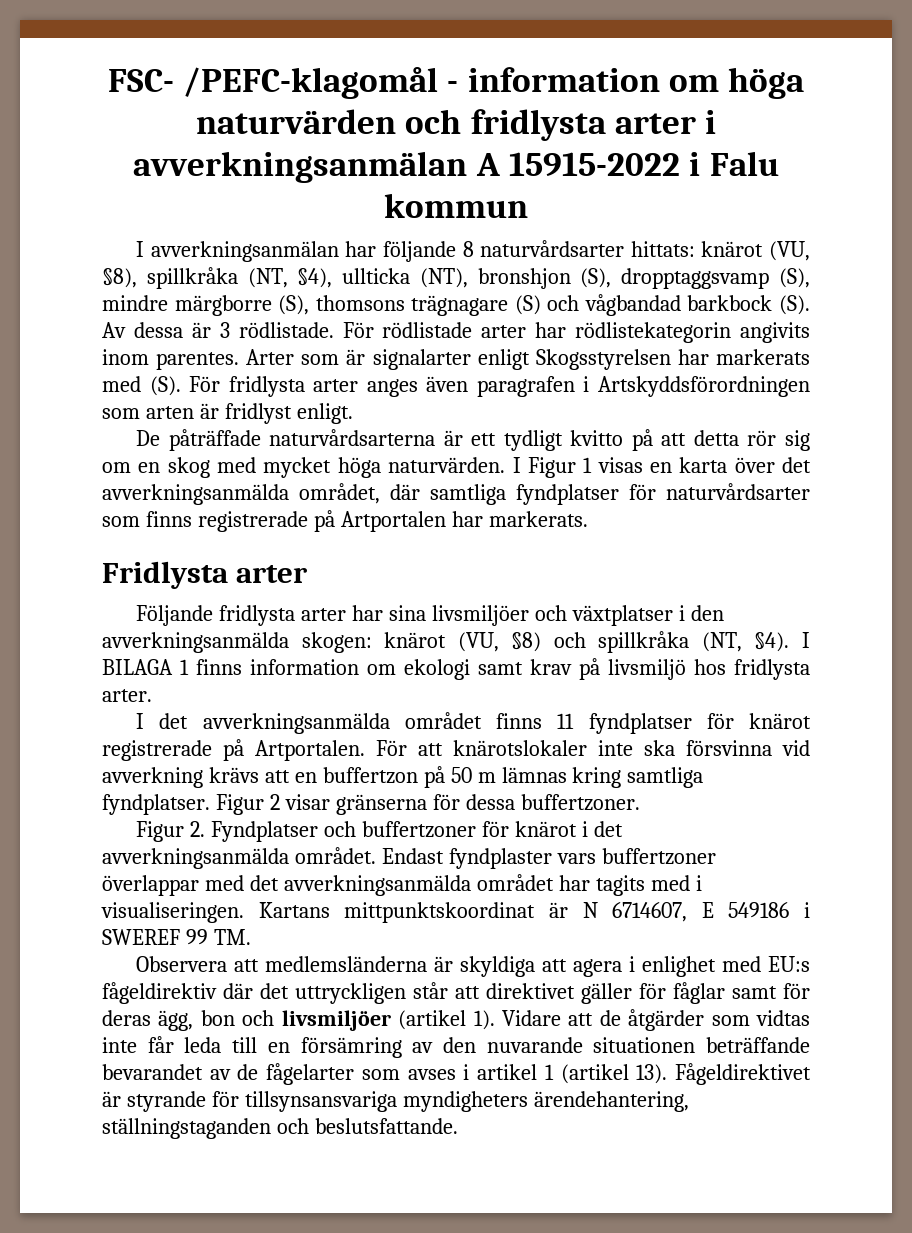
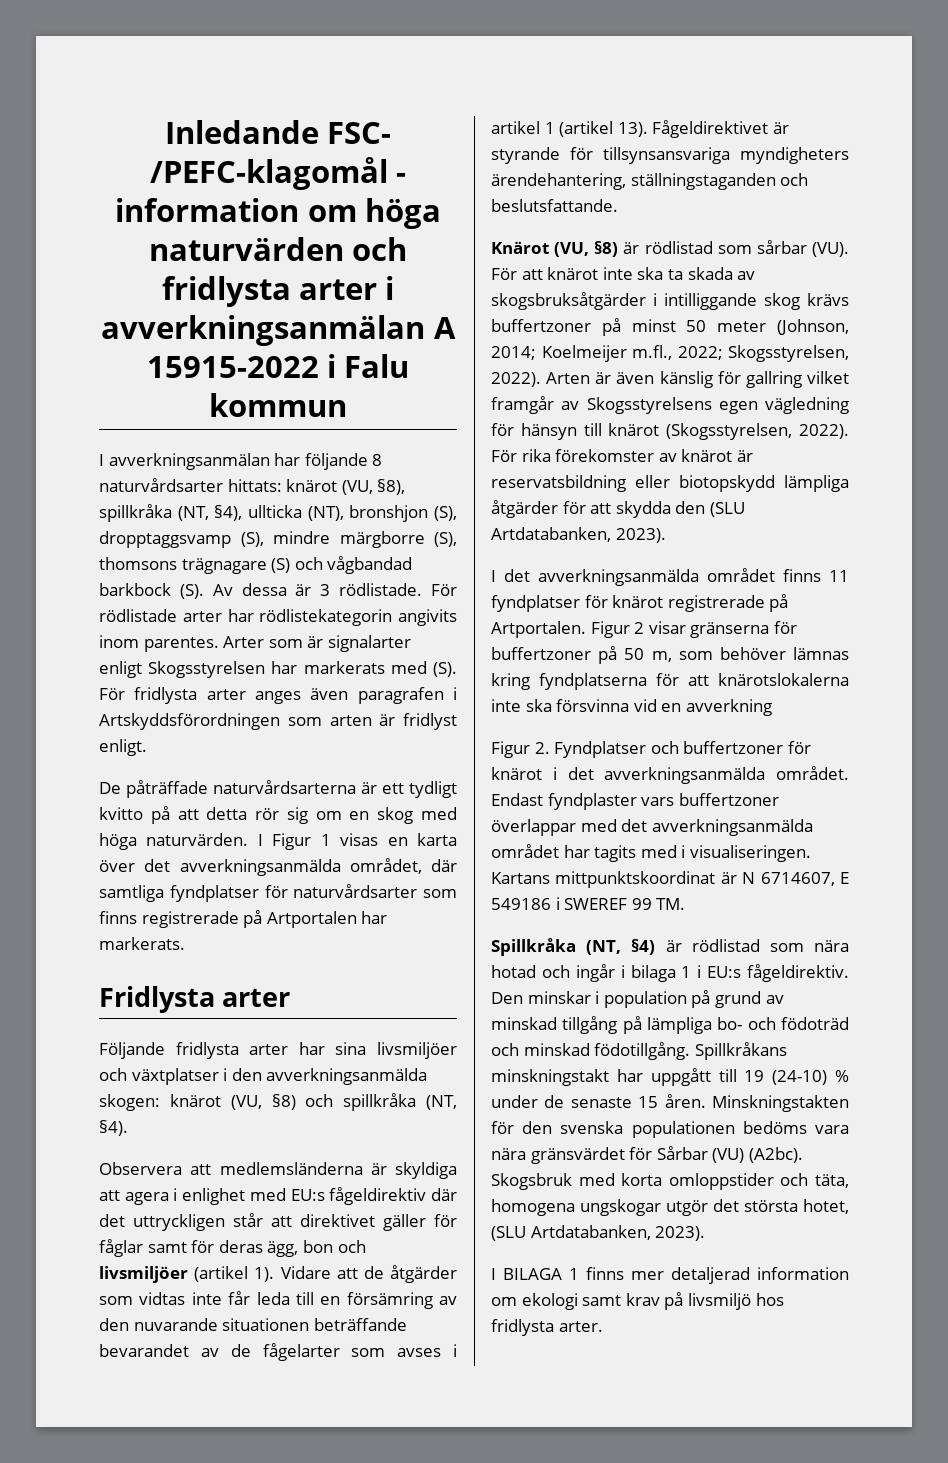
- FSC- /PEFC-klagomål - information om höga naturvärden och fridlysta arter i avverkningsanmälan A 15915-2022 i Falu kommun
+ Inledande FSC- /PEFC-klagomål - information om höga naturvärden och fridlysta arter i avverkningsanmälan A 15915-2022 i Falu kommun
- De påträffade naturvårdsarterna är ett tydligt kvitto på att detta rör sig om en skog med mycket höga naturvärden.
+ De påträffade naturvårdsarterna är ett tydligt kvitto på att detta rör sig om en skog med höga naturvärden.
- I BILAGA 1 finns information om ekologi samt krav på livsmiljö hos fridlysta arter.
- I det avverkningsanmälda området finns 11 fyndplatser för knärot registrerade på Artportalen. För att knärotslokaler inte ska försvinna vid avverkning krävs att en buffertzon på 50 m lämnas kring samtliga fyndplatser. Figur 2 visar gränserna för dessa buffertzoner.
- Figur 2. Fyndplatser och buffertzoner för knärot i det avverkningsanmälda området. Endast fyndplaster vars buffertzoner överlappar med det avverkningsanmälda området har tagits med i visualiseringen. Kartans mittpunktskoordinat är N 6714607, E 549186 i SWEREF 99 TM.
+ Knärot (VU, §8) är rödlistad som sårbar (VU). För att knärot inte ska ta skada av skogsbruksåtgärder i intilliggande skog krävs buffertzoner på minst 50 meter (Johnson, 2014; Koelmeijer m.fl., 2022; Skogsstyrelsen, 2022). Arten är även känslig för gallring vilket framgår av Skogsstyrelsens egen vägledning för hänsyn till knärot (Skogsstyrelsen, 2022). För rika förekomster av knärot är reservatsbildning eller biotopskydd lämpliga åtgärder för att skydda den (SLU Artdatabanken, 2023).
+ I det avverkningsanmälda området finns 11 fyndplatser för knärot registrerade på Artportalen. Figur 2 visar gränserna för buffertzoner på 50 m, som behöver lämnas kring fyndplatserna för att knärotslokalerna inte ska försvinna vid en avverkning
+ Figur 2. Fyndplatser och buffertzoner för knärot i det avverkningsanmälda området. Endast fyndplaster vars buffertzoner överlappar med det avverkningsanmälda området har tagits med i visualiseringen. Kartans mittpunktskoordinat är N 6714607, E 549186 i SWEREF 99 TM.
+ Spillkråka (NT, §4) är rödlistad som nära hotad och ingår i bilaga 1 i EU:s fågeldirektiv. Den minskar i population på grund av minskad tillgång på lämpliga bo- och födoträd och minskad födotillgång. Spillkråkans minskningstakt har uppgått till 19 (24-10) % under de senaste 15 åren. Minskningstakten för den svenska populationen bedöms vara nära gränsvärdet för Sårbar (VU) (A2bc). Skogsbruk med korta omloppstider och täta, homogena ungskogar utgör det största hotet, (SLU Artdatabanken, 2023).
+ I BILAGA 1 finns mer detaljerad information om ekologi samt krav på livsmiljö hos fridlysta arter.

